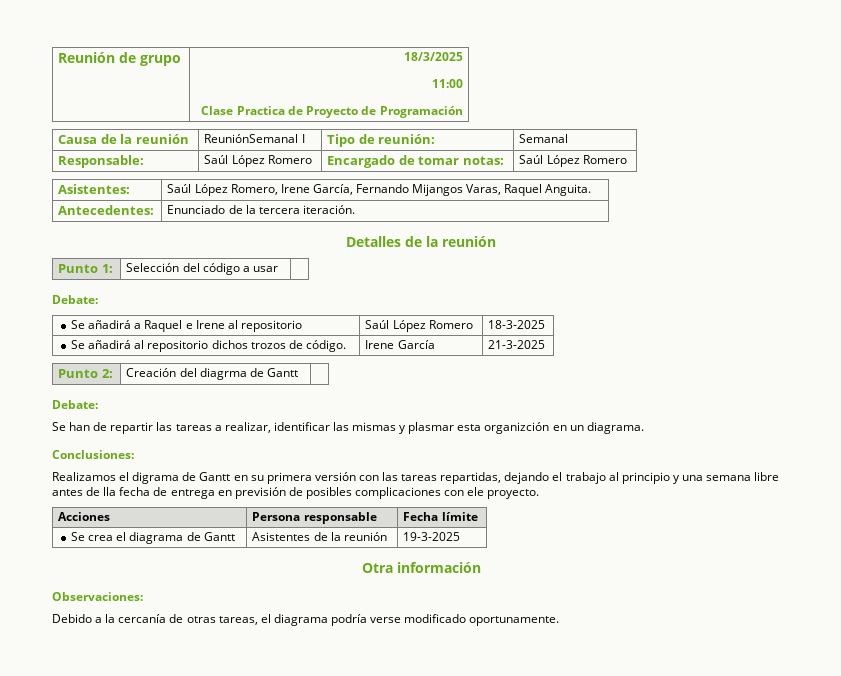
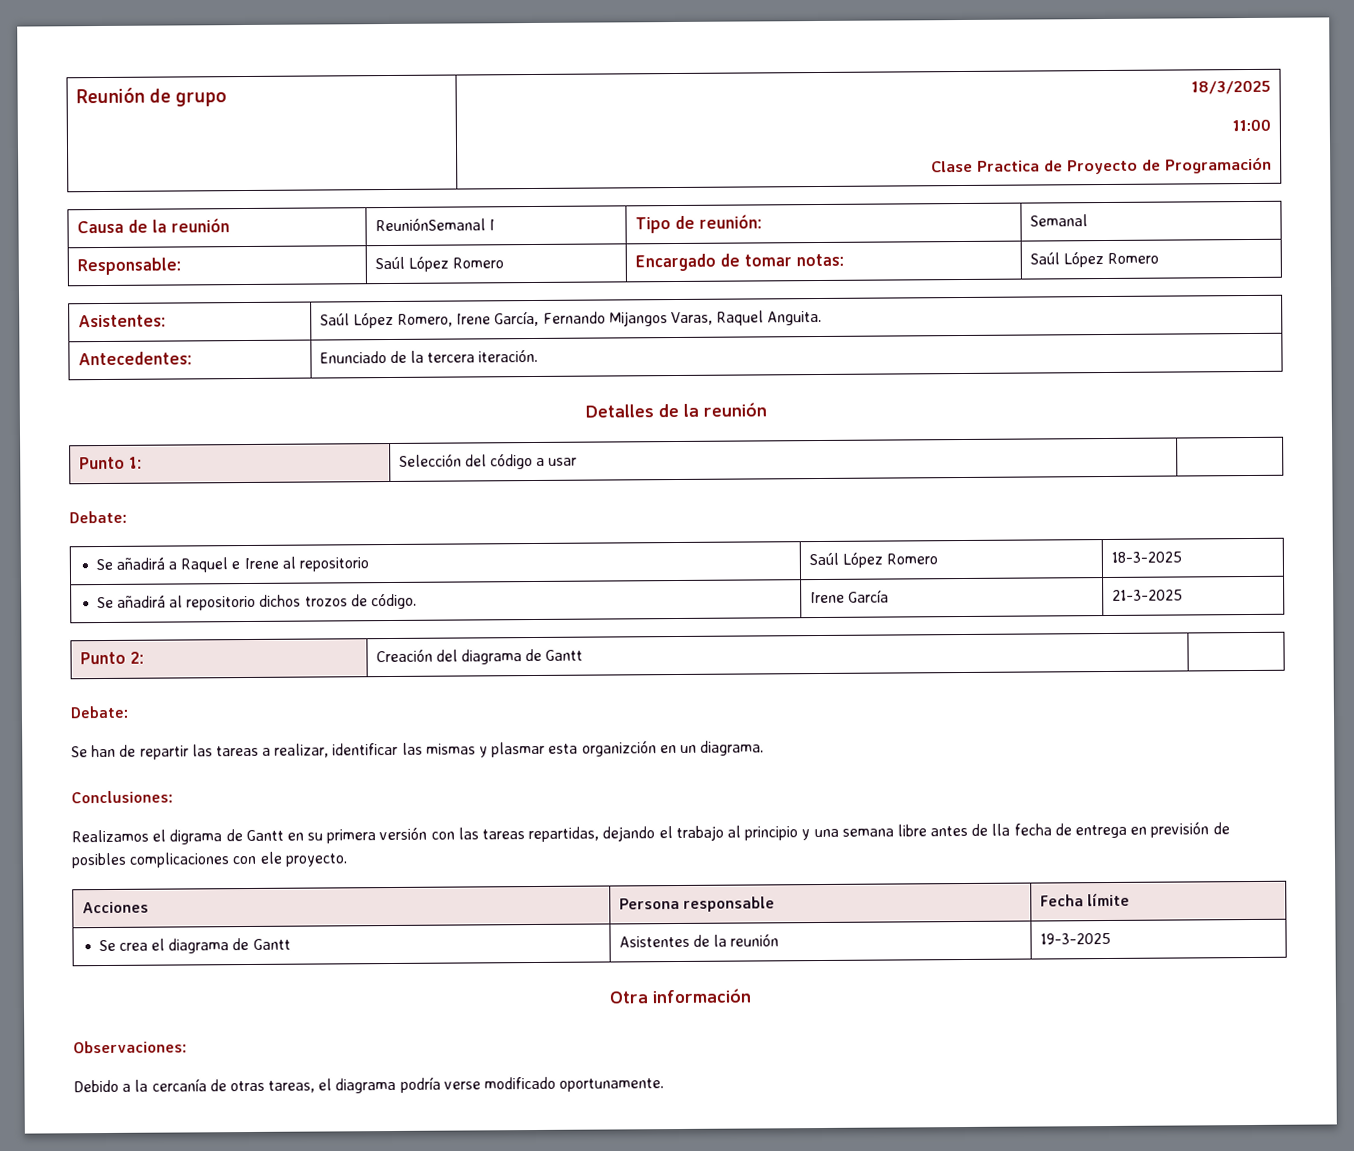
- Punto 2: | Creación del diagrma de Gantt |
+ Punto 2: | Creación del diagrama de Gantt |

